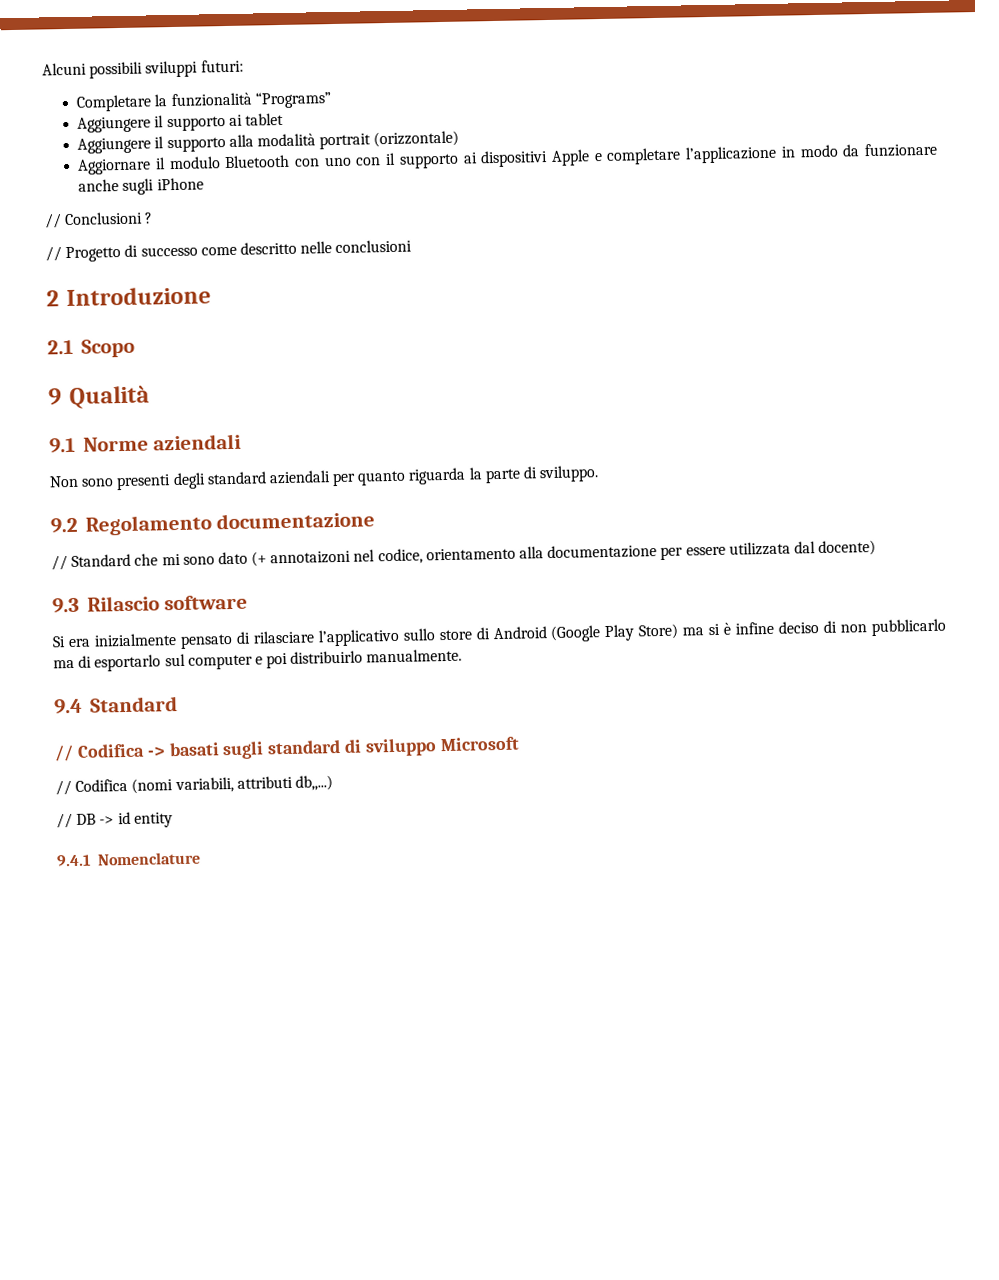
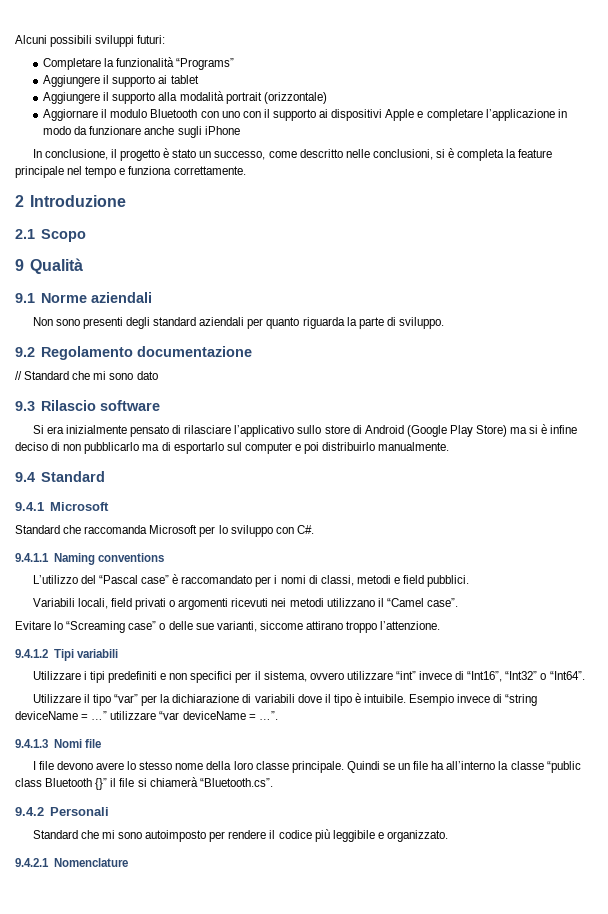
- // Conclusioni ?
- // Progetto di successo come descritto nelle conclusioni
+ In conclusione, il progetto è stato un successo, come descritto nelle conclusioni, si è completa la feature principale nel tempo e funziona correttamente.
- // Standard che mi sono dato (+ annotaizoni nel codice, orientamento alla documentazione per essere utilizzata dal docente)
+ // Standard che mi sono dato
- // Codifica -> basati sugli standard di sviluppo Microsoft
- // Codifica (nomi variabili, attributi db,,...)
- // DB -> id entity
- 9.4.1 Nomenclature
+ 9.4.1 Microsoft
+ Standard che raccomanda Microsoft per lo sviluppo con C#.
+ 9.4.1.1 Naming conventions
+ L’utilizzo del “Pascal case” è raccomandato per i nomi di classi, metodi e field pubblici.
+ Variabili locali, field privati o argomenti ricevuti nei metodi utilizzano il “Camel case”.
+ Evitare lo “Screaming case” o delle sue varianti, siccome attirano troppo l’attenzione.
+ 9.4.1.2 Tipi variabili
+ Utilizzare i tipi predefiniti e non specifici per il sistema, ovvero utilizzare “int” invece di “Int16”, “Int32” o “Int64”.
+ Utilizzare il tipo “var” per la dichiarazione di variabili dove il tipo è intuibile. Esempio invece di “string deviceName = …” utilizzare “var deviceName = …”.
+ 9.4.1.3 Nomi file
+ I file devono avere lo stesso nome della loro classe principale. Quindi se un file ha all’interno la classe “public class Bluetooth {}” il file si chiamerà “Bluetooth.cs”.
+ 9.4.2 Personali
+ Standard che mi sono autoimposto per rendere il codice più leggibile e organizzato.
+ 9.4.2.1 Nomenclature

